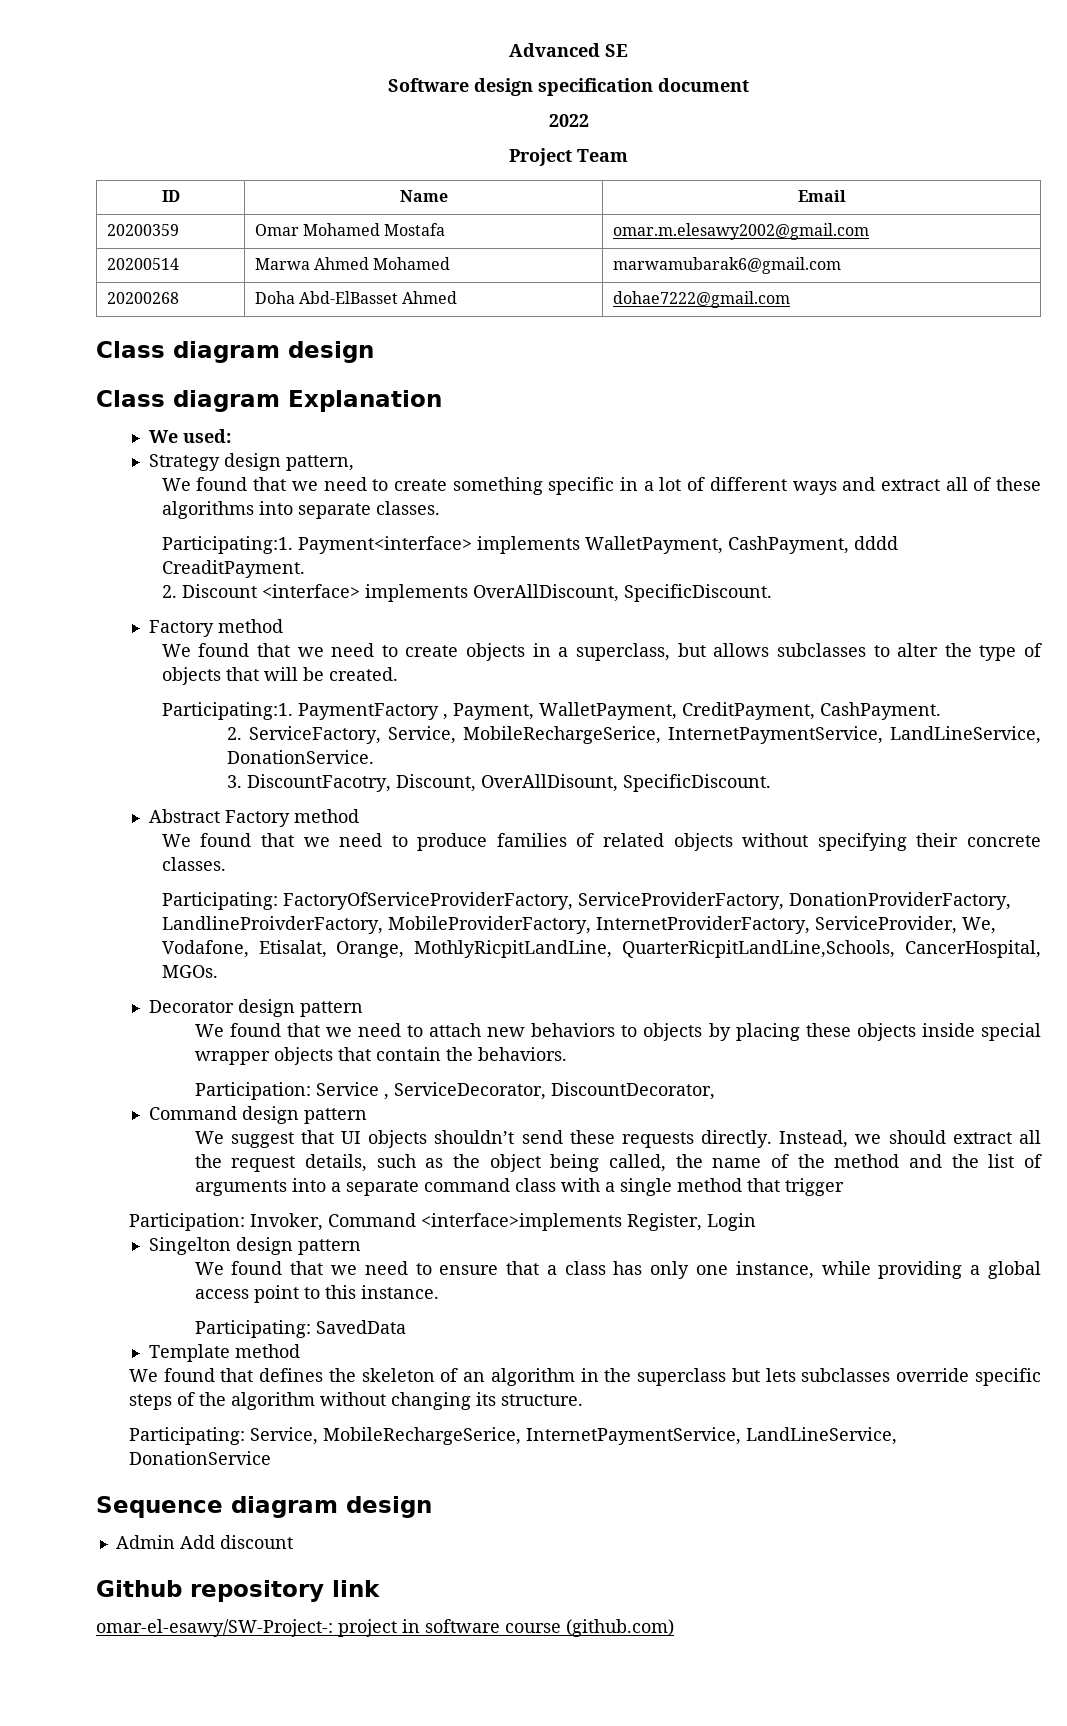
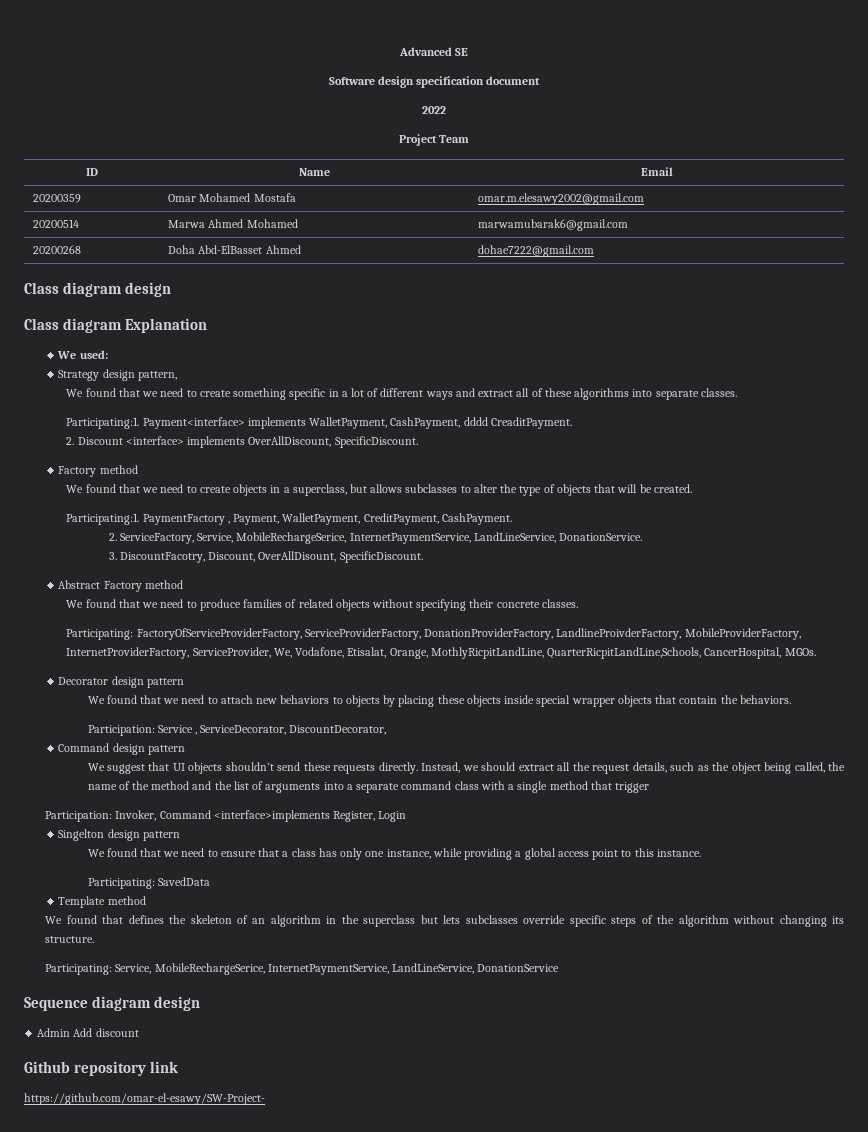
- omar-el-esawy/SW-Project-: project in software course (github.com)
+ https://github.com/omar-el-esawy/SW-Project-

